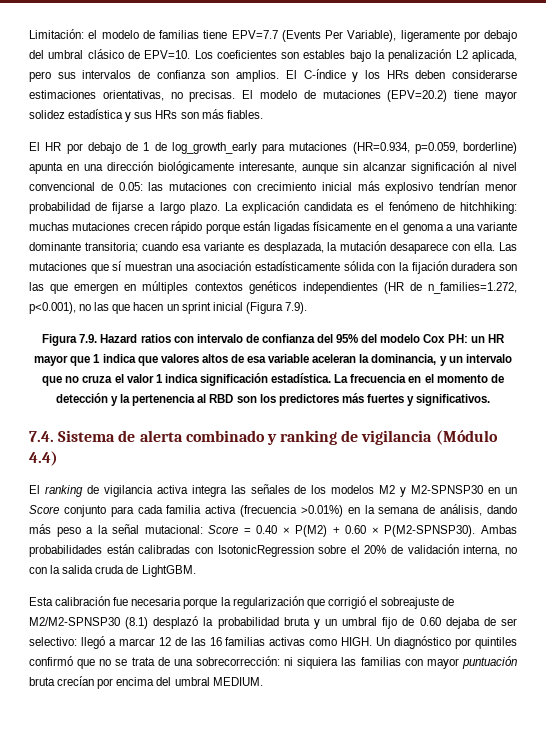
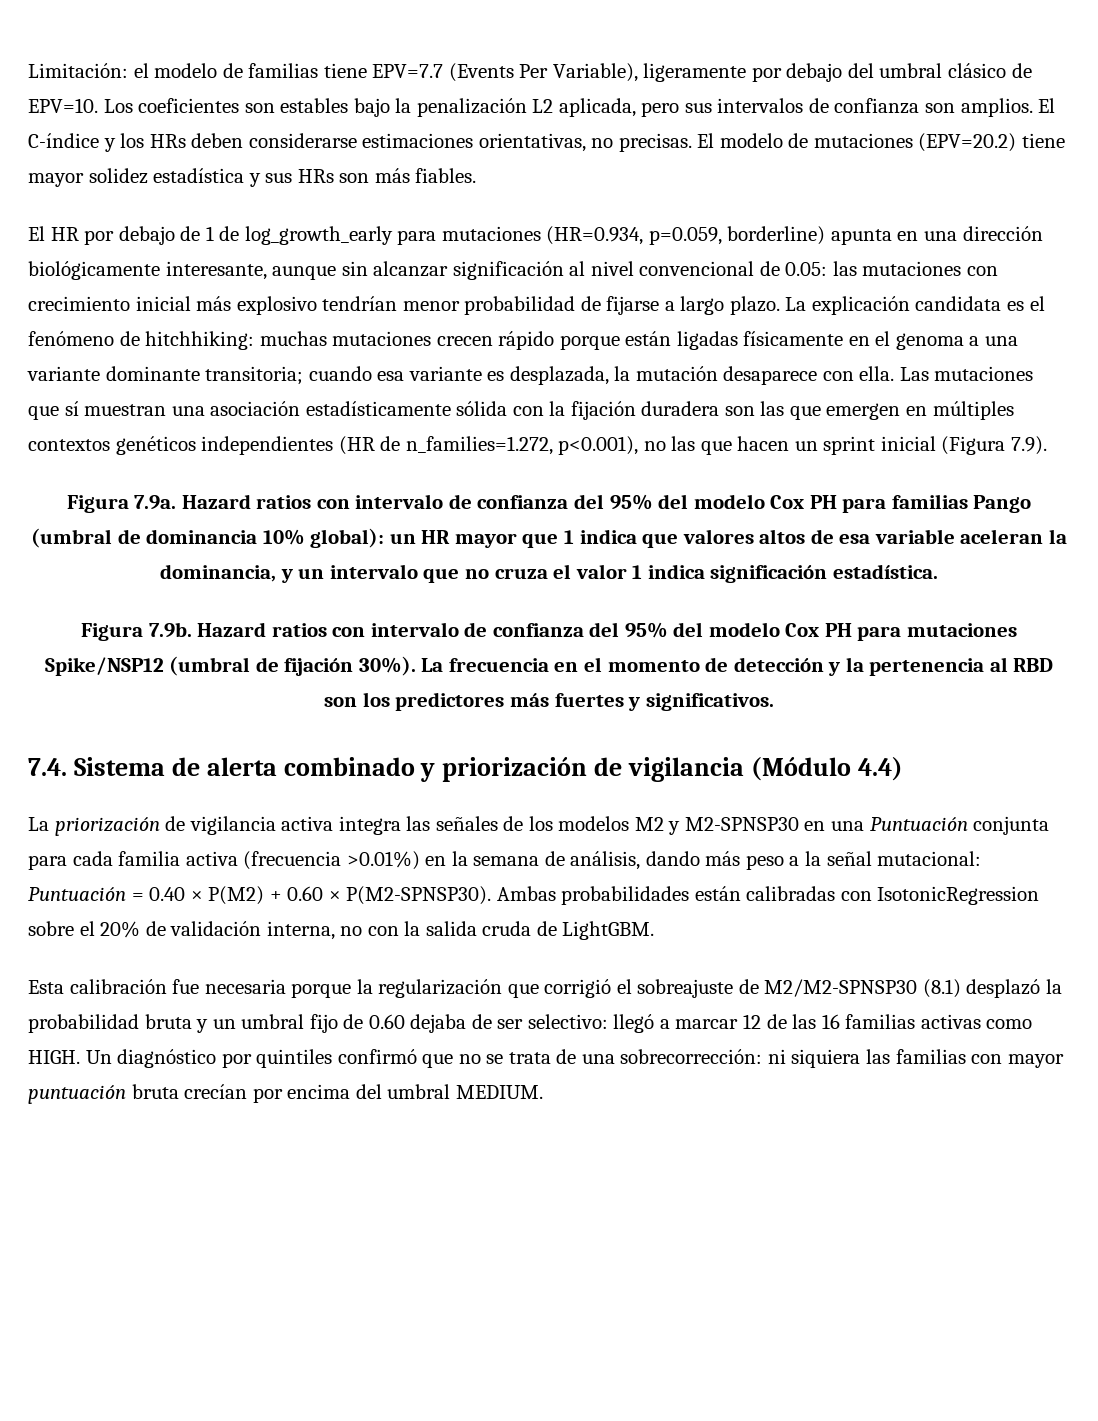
- Figura 7.9. Hazard ratios con intervalo de confianza del 95% del modelo Cox PH: un HR mayor que 1 indica que valores altos de esa variable aceleran la dominancia, y un intervalo que no cruza el valor 1 indica significación estadística.
+ Figura 7.9a. Hazard ratios con intervalo de confianza del 95% del modelo Cox PH para familias Pango (umbral de dominancia 10% global): un HR mayor que 1 indica que valores altos de esa variable aceleran la dominancia, y un intervalo que no cruza el valor 1 indica significación estadística.
+ Figura 7.9b. Hazard ratios con intervalo de confianza del 95% del modelo Cox PH para mutaciones Spike/NSP12 (umbral de fijación 30%).
- 7.4. Sistema de alerta combinado y ranking de vigilancia (Módulo 4.4)
+ 7.4. Sistema de alerta combinado y priorización de vigilancia (Módulo 4.4)
- El ranking de vigilancia activa integra las señales de los modelos M2 y M2-SPNSP30 en un Score conjunto para cada familia activa (frecuencia >0.01%) en la semana de análisis, dando más peso a la señal mutacional: Score = 0.40 × P(M2) + 0.60 × P(M2-SPNSP30).
+ La priorización de vigilancia activa integra las señales de los modelos M2 y M2-SPNSP30 en una Puntuación conjunta para cada familia activa (frecuencia >0.01%) en la semana de análisis, dando más peso a la señal mutacional: Puntuación = 0.40 × P(M2) + 0.60 × P(M2-SPNSP30).

